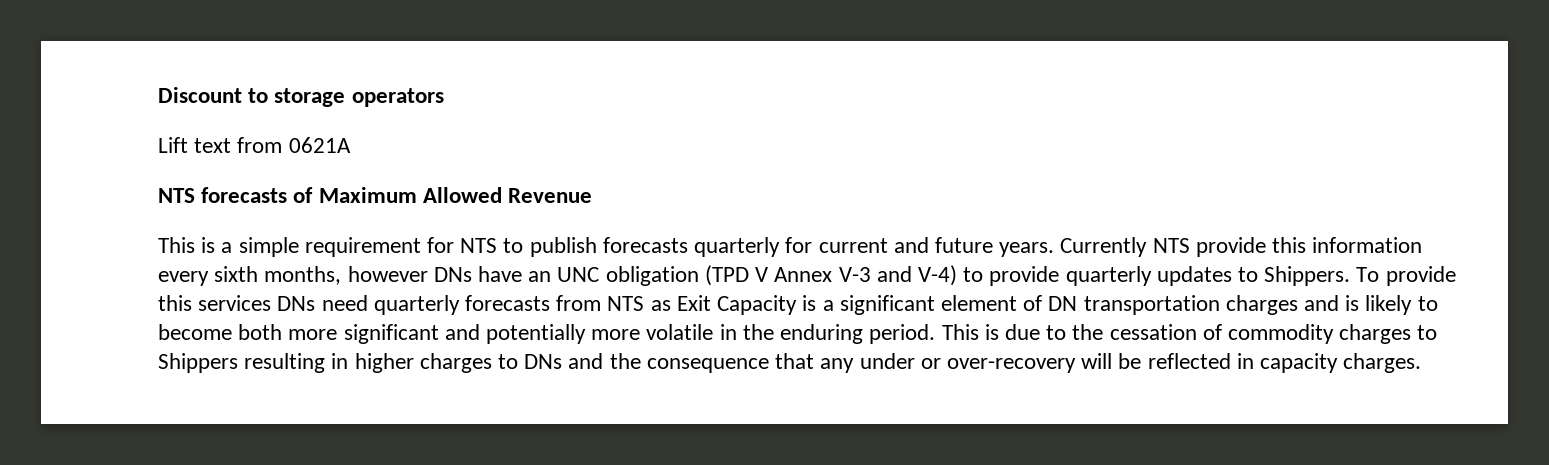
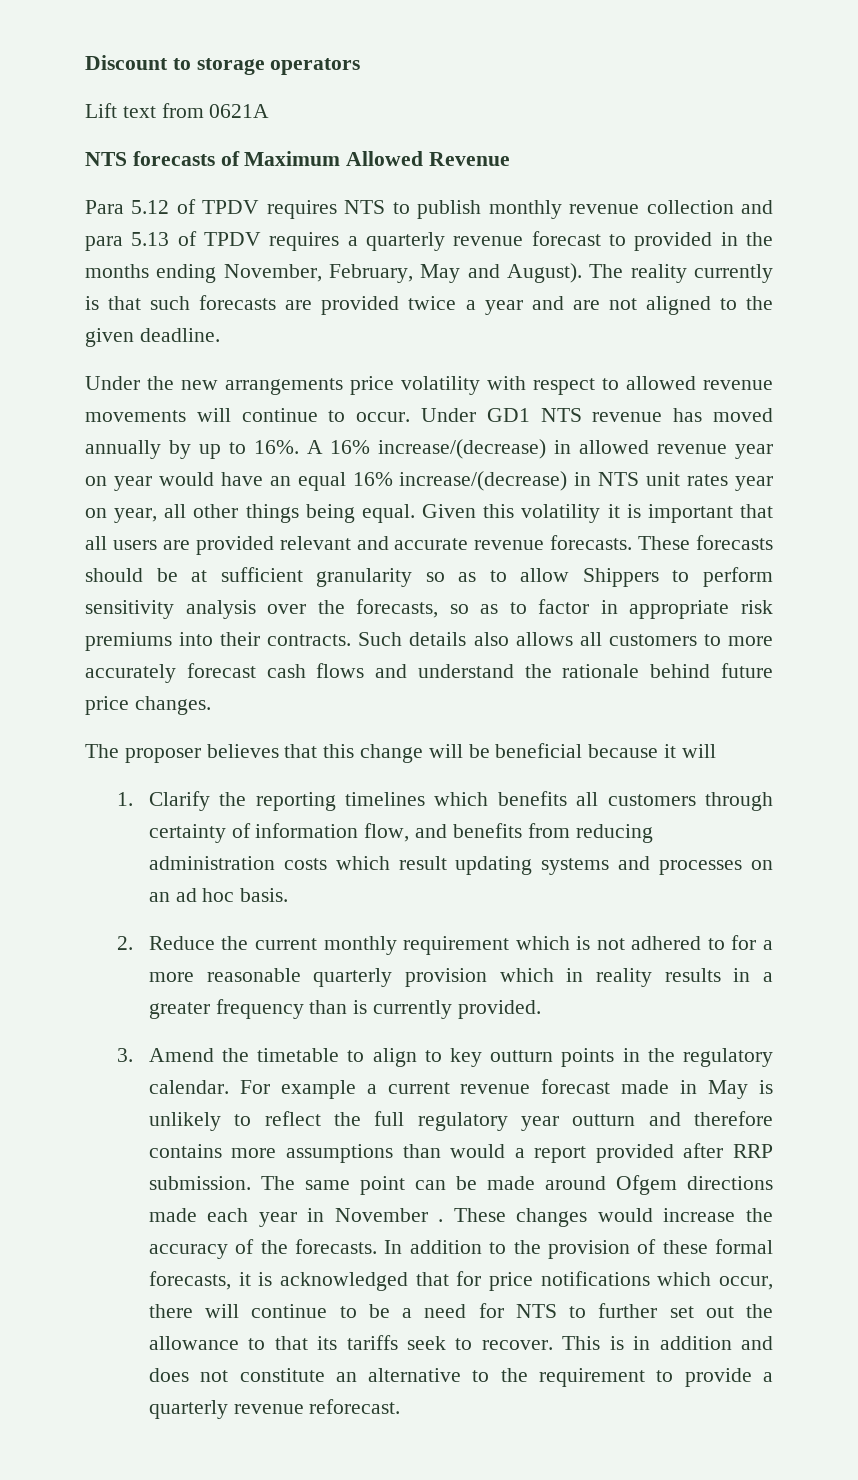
- This is a simple requirement for NTS to publish forecasts quarterly for current and future years. Currently NTS provide this information every sixth months, however DNs have an UNC obligation (TPD V Annex V-3 and V-4) to provide quarterly updates to Shippers. To provide this services DNs need quarterly forecasts from NTS as Exit Capacity is a significant element of DN transportation charges and is likely to become both more significant and potentially more volatile in the enduring period. This is due to the cessation of commodity charges to Shippers resulting in higher charges to DNs and the consequence that any under or over-recovery will be reflected in capacity charges.
+ Para 5.12 of TPDV requires NTS to publish monthly revenue collection and para 5.13 of TPDV requires a quarterly revenue forecast to provided in the months ending November, February, May and August). The reality currently is that such forecasts are provided twice a year and are not aligned to the given deadline.
+ Under the new arrangements price volatility with respect to allowed revenue movements will continue to occur. Under GD1 NTS revenue has moved annually by up to 16%. A 16% increase/(decrease) in allowed revenue year on year would have an equal 16% increase/(decrease) in NTS unit rates year on year, all other things being equal. Given this volatility it is important that all users are provided relevant and accurate revenue forecasts. These forecasts should be at sufficient granularity so as to allow Shippers to perform sensitivity analysis over the forecasts, so as to factor in appropriate risk premiums into their contracts. Such details also allows all customers to more accurately forecast cash flows and understand the rationale behind future price changes.
+ The proposer believes that this change will be beneficial because it will
+ 1. Clarify the reporting timelines which benefits all customers through certainty of information flow, and benefits from reducing administration costs which result updating systems and processes on an ad hoc basis.
+ 2. Reduce the current monthly requirement which is not adhered to for a more reasonable quarterly provision which in reality results in a greater frequency than is currently provided.
+ 3. Amend the timetable to align to key outturn points in the regulatory calendar. For example a current revenue forecast made in May is unlikely to reflect the full regulatory year outturn and therefore contains more assumptions than would a report provided after RRP submission. The same point can be made around Ofgem directions made each year in November . These changes would increase the accuracy of the forecasts. In addition to the provision of these formal forecasts, it is acknowledged that for price notifications which occur, there will continue to be a need for NTS to further set out the allowance to that its tariffs seek to recover. This is in addition and does not constitute an alternative to the requirement to provide a quarterly revenue reforecast.

